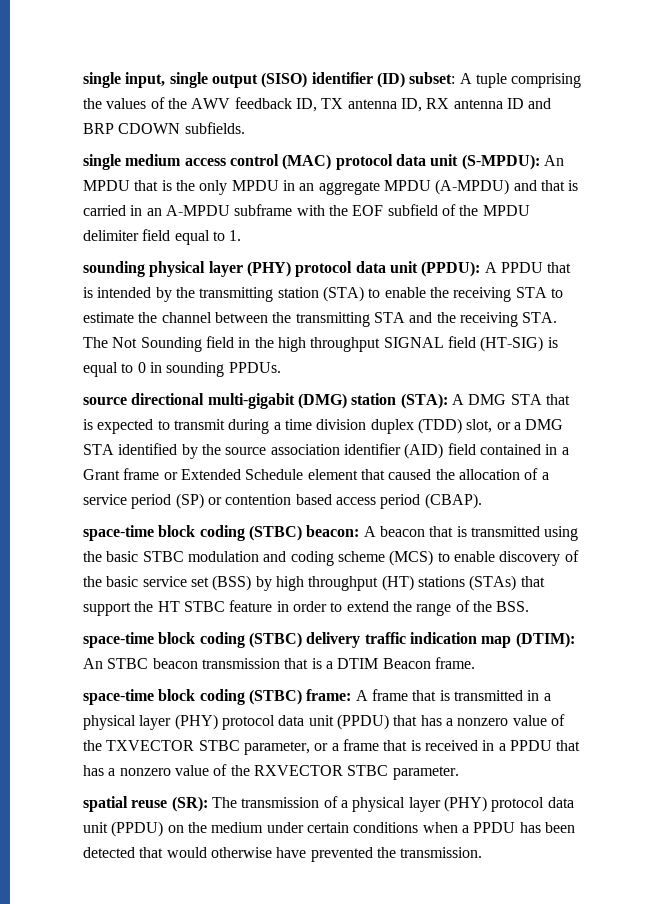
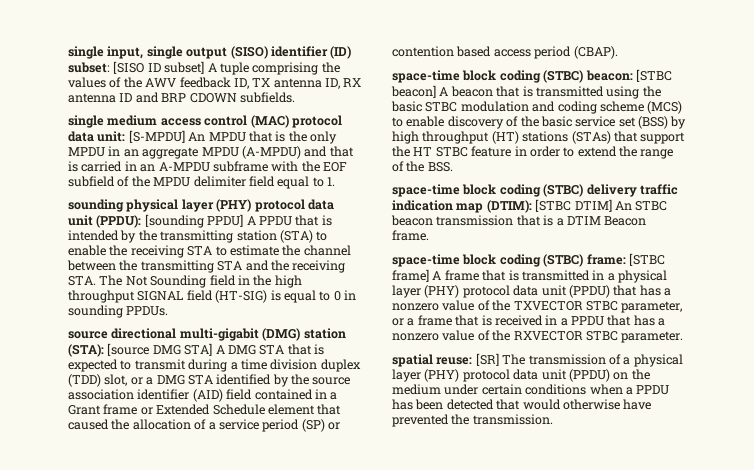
- single input, single output (SISO) identifier (ID) subset: A tuple comprising the values of the AWV feedback ID, TX antenna ID, RX antenna ID and BRP CDOWN subfields.
+ single input, single output (SISO) identifier (ID) subset: [SISO ID subset] A tuple comprising the values of the AWV feedback ID, TX antenna ID, RX antenna ID and BRP CDOWN subfields.
- single medium access control (MAC) protocol data unit (S-MPDU): An MPDU that is the only MPDU in an aggregate MPDU (A-MPDU) and that is carried in an A-MPDU subframe with the EOF subfield of the MPDU delimiter field equal to 1.
+ single medium access control (MAC) protocol data unit: [S-MPDU] An MPDU that is the only MPDU in an aggregate MPDU (A-MPDU) and that is carried in an A-MPDU subframe with the EOF subfield of the MPDU delimiter field equal to 1.
- sounding physical layer (PHY) protocol data unit (PPDU): A PPDU that is intended by the transmitting station (STA) to enable the receiving STA to estimate the channel between the transmitting STA and the receiving STA. The Not Sounding field in the high throughput SIGNAL field (HT-SIG) is equal to 0 in sounding PPDUs.
+ sounding physical layer (PHY) protocol data unit (PPDU): [sounding PPDU] A PPDU that is intended by the transmitting station (STA) to enable the receiving STA to estimate the channel between the transmitting STA and the receiving STA. The Not Sounding field in the high throughput SIGNAL field (HT-SIG) is equal to 0 in sounding PPDUs.
- source directional multi-gigabit (DMG) station (STA): A DMG STA that is expected to transmit during a time division duplex (TDD) slot, or a DMG STA identified by the source association identifier (AID) field contained in a Grant frame or Extended Schedule element that caused the allocation of a service period (SP) or contention based access period (CBAP).
+ source directional multi-gigabit (DMG) station (STA): [source DMG STA] A DMG STA that is expected to transmit during a time division duplex (TDD) slot, or a DMG STA identified by the source association identifier (AID) field contained in a Grant frame or Extended Schedule element that caused the allocation of a service period (SP) or contention based access period (CBAP).
- space-time block coding (STBC) beacon: A beacon that is transmitted using the basic STBC modulation and coding scheme (MCS) to enable discovery of the basic service set (BSS) by high throughput (HT) stations (STAs) that support the HT STBC feature in order to extend the range of the BSS.
+ space-time block coding (STBC) beacon: [STBC beacon] A beacon that is transmitted using the basic STBC modulation and coding scheme (MCS) to enable discovery of the basic service set (BSS) by high throughput (HT) stations (STAs) that support the HT STBC feature in order to extend the range of the BSS.
- space-time block coding (STBC) delivery traffic indication map (DTIM): An STBC beacon transmission that is a DTIM Beacon frame.
+ space-time block coding (STBC) delivery traffic indication map (DTIM): [STBC DTIM] An STBC beacon transmission that is a DTIM Beacon frame.
- space-time block coding (STBC) frame: A frame that is transmitted in a physical layer (PHY) protocol data unit (PPDU) that has a nonzero value of the TXVECTOR STBC parameter, or a frame that is received in a PPDU that has a nonzero value of the RXVECTOR STBC parameter.
+ space-time block coding (STBC) frame: [STBC frame] A frame that is transmitted in a physical layer (PHY) protocol data unit (PPDU) that has a nonzero value of the TXVECTOR STBC parameter, or a frame that is received in a PPDU that has a nonzero value of the RXVECTOR STBC parameter.
- spatial reuse (SR): The transmission of a physical layer (PHY) protocol data unit (PPDU) on the medium under certain conditions when a PPDU has been detected that would otherwise have prevented the transmission.
+ spatial reuse: [SR] The transmission of a physical layer (PHY) protocol data unit (PPDU) on the medium under certain conditions when a PPDU has been detected that would otherwise have prevented the transmission.

